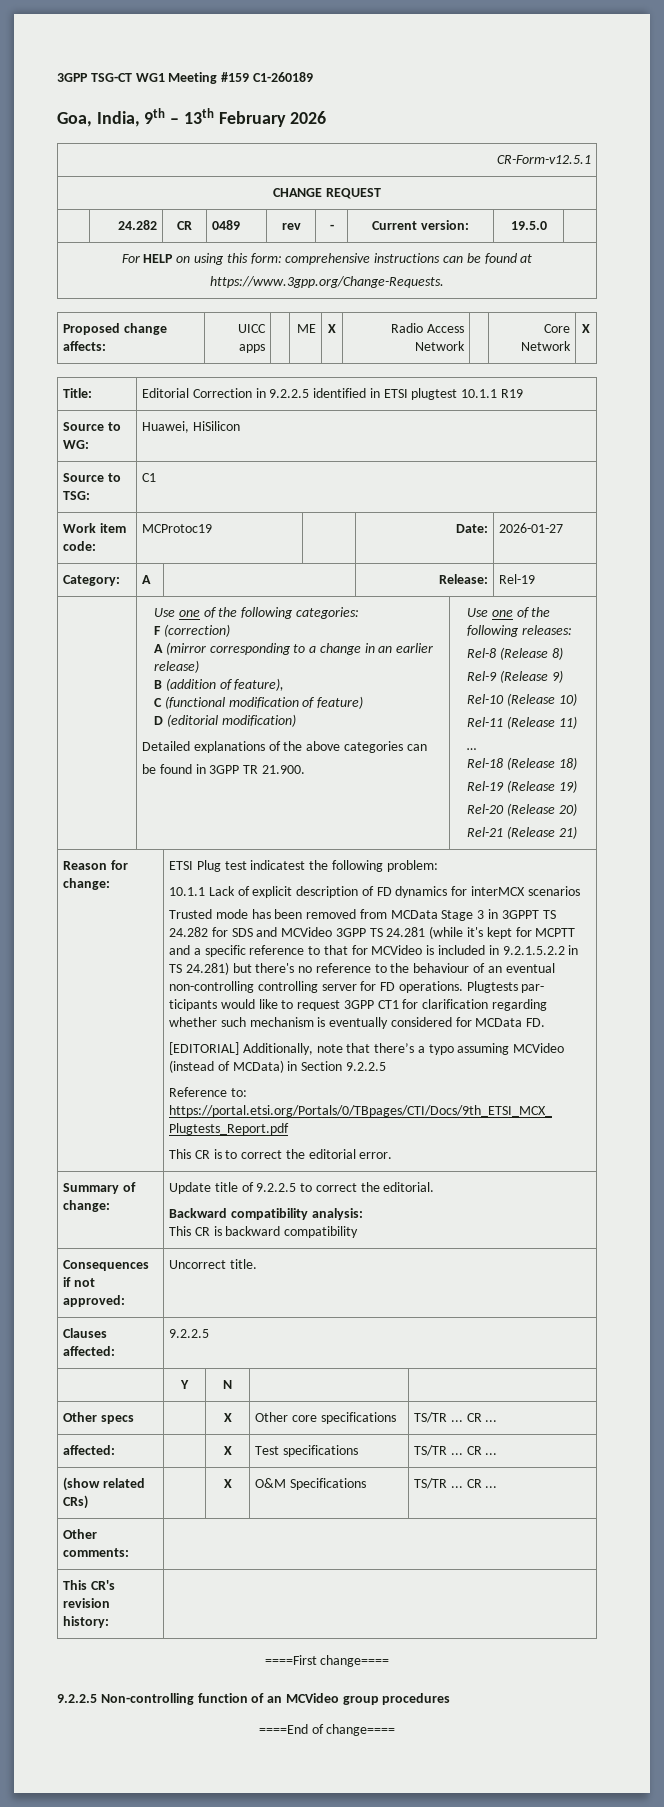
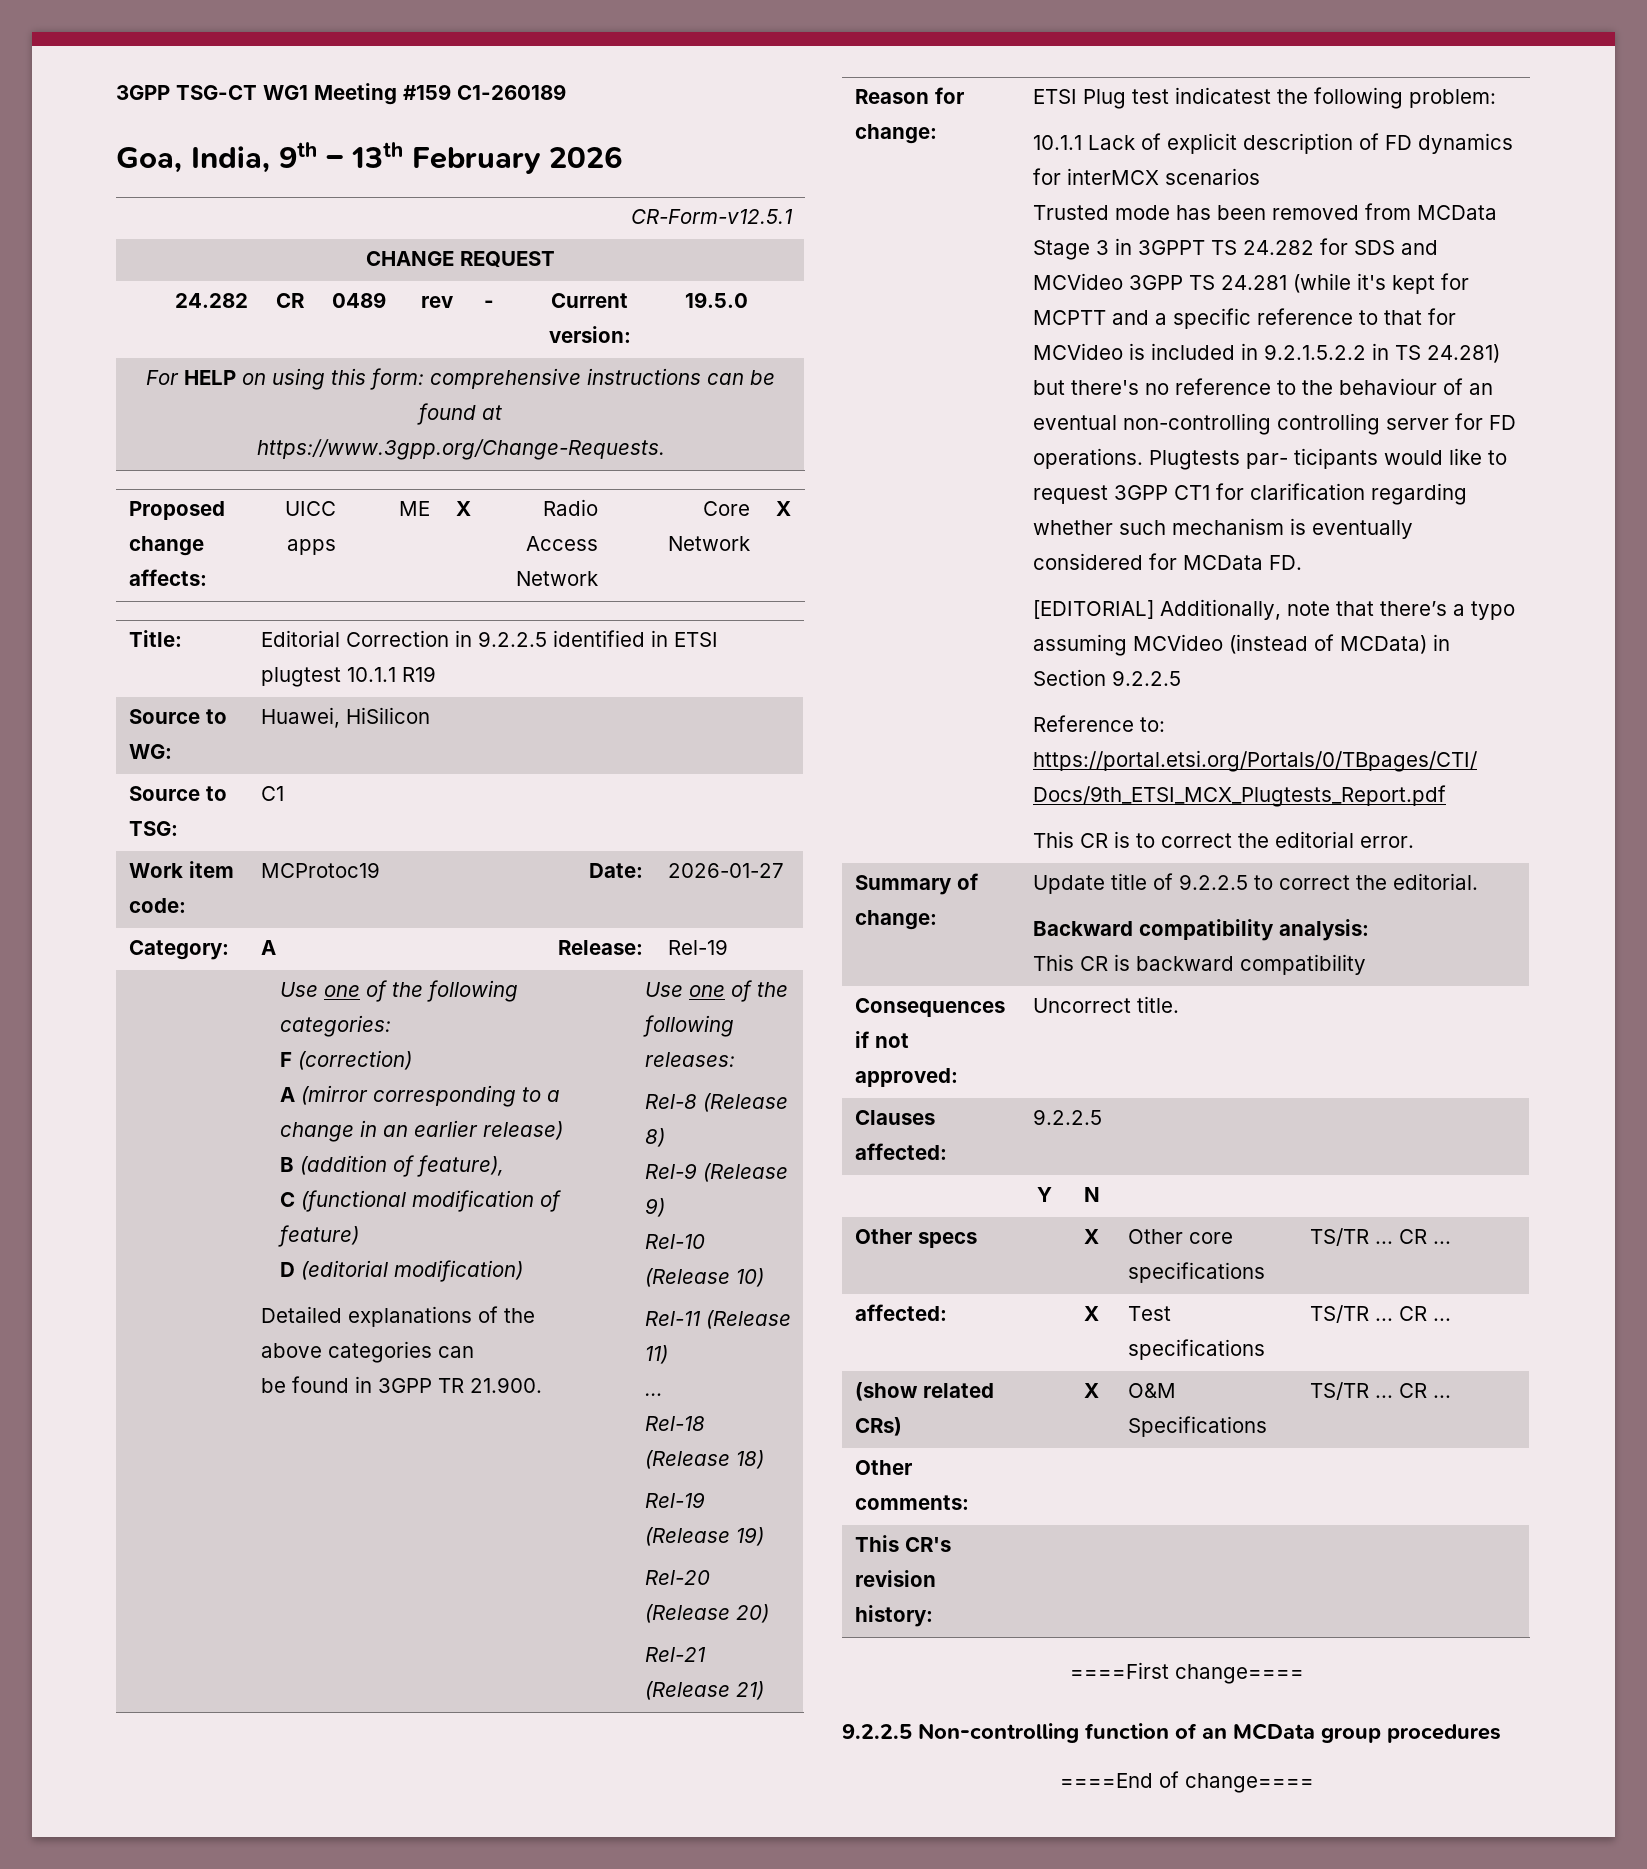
- 9.2.2.5 Non-controlling function of an MCVideo group procedures
+ 9.2.2.5 Non-controlling function of an MCData group procedures

